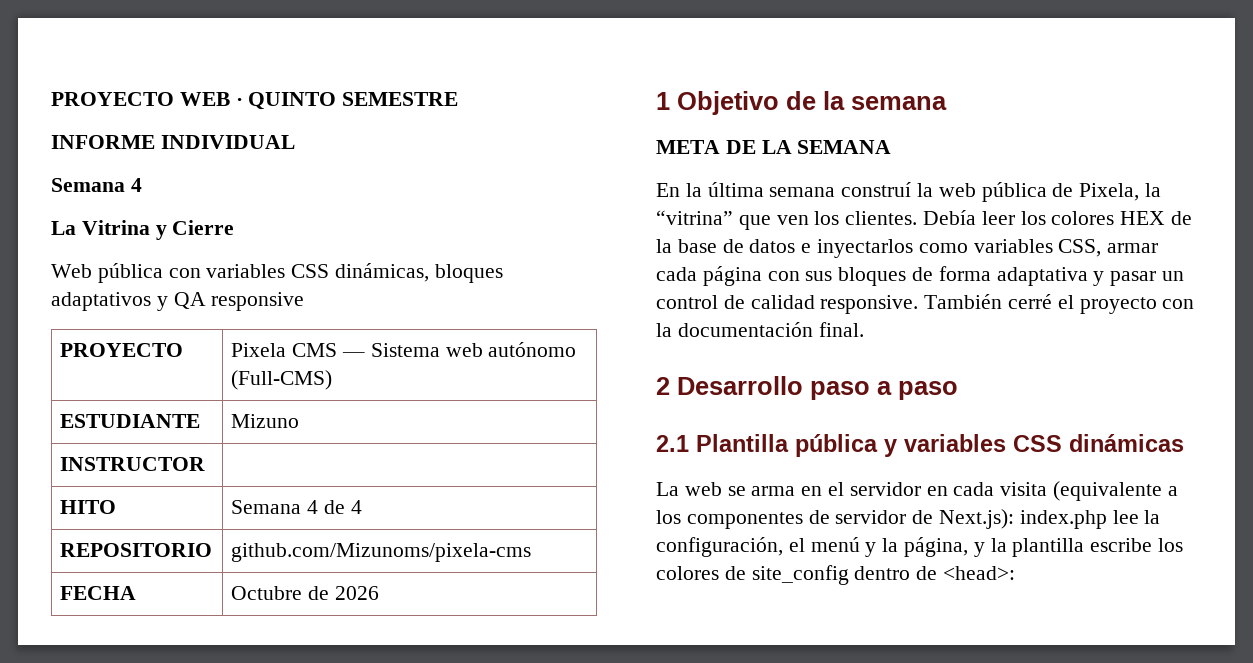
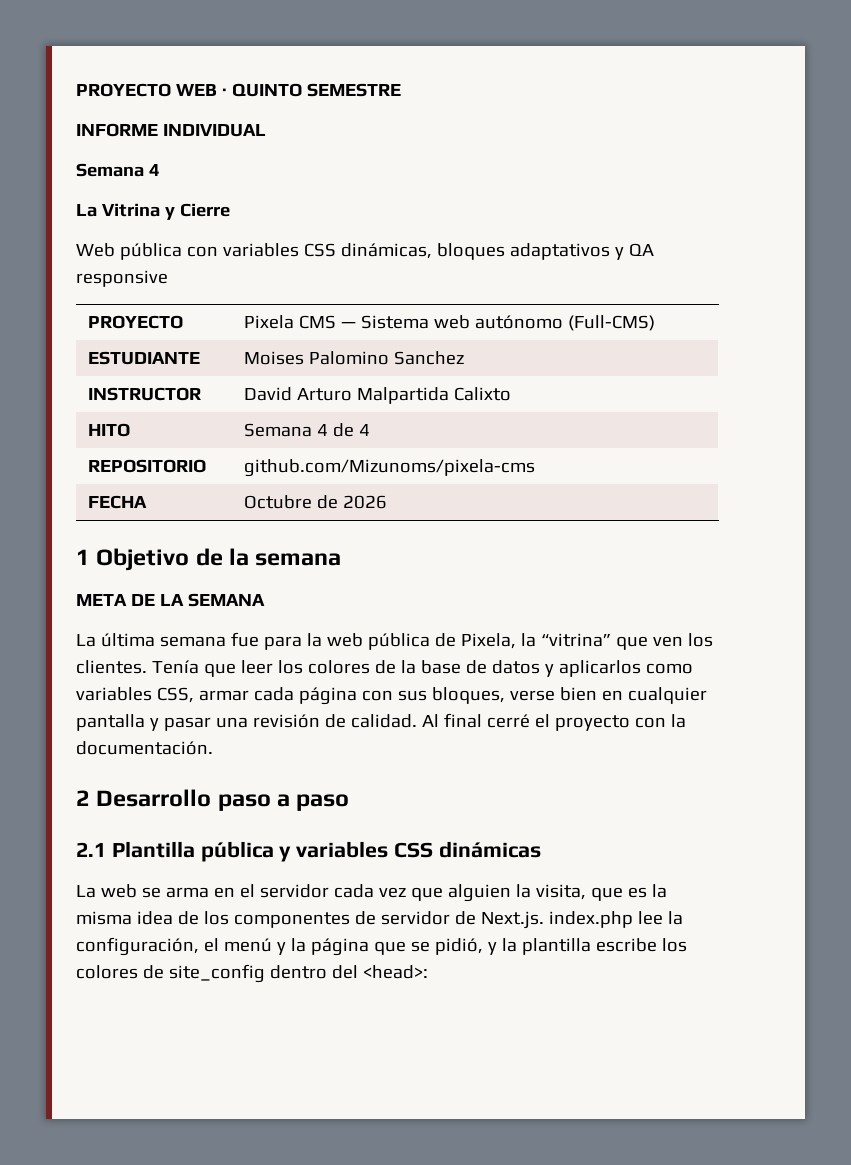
- ESTUDIANTE | Mizuno
- INSTRUCTOR |
+ ESTUDIANTE | Moises Palomino Sanchez
+ INSTRUCTOR | David Arturo Malpartida Calixto
- En la última semana construí la web pública de Pixela, la “vitrina” que ven los clientes.
+ La última semana fue para la web pública de Pixela, la “vitrina” que ven los clientes.
- Debía leer los colores HEX de la base de datos e inyectarlos como variables CSS, armar cada página con sus bloques de forma adaptativa y pasar un control de calidad responsive. También cerré el proyecto con la documentación final.
+ Tenía que leer los colores de la base de datos y aplicarlos como variables CSS, armar cada página con sus bloques, verse bien en cualquier pantalla y pasar una revisión de calidad. Al final cerré el proyecto con la documentación.
- La web se arma en el servidor en cada visita (equivalente a los componentes de servidor de Next.js): index.php lee la configuración, el menú y la página, y la plantilla escribe los colores de site_config dentro de <head>:
+ La web se arma en el servidor cada vez que alguien la visita, que es la misma idea de los componentes de servidor de Next.js. index.php lee la configuración, el menú y la página que se pidió, y la plantilla escribe los colores de site_config dentro del <head>:

